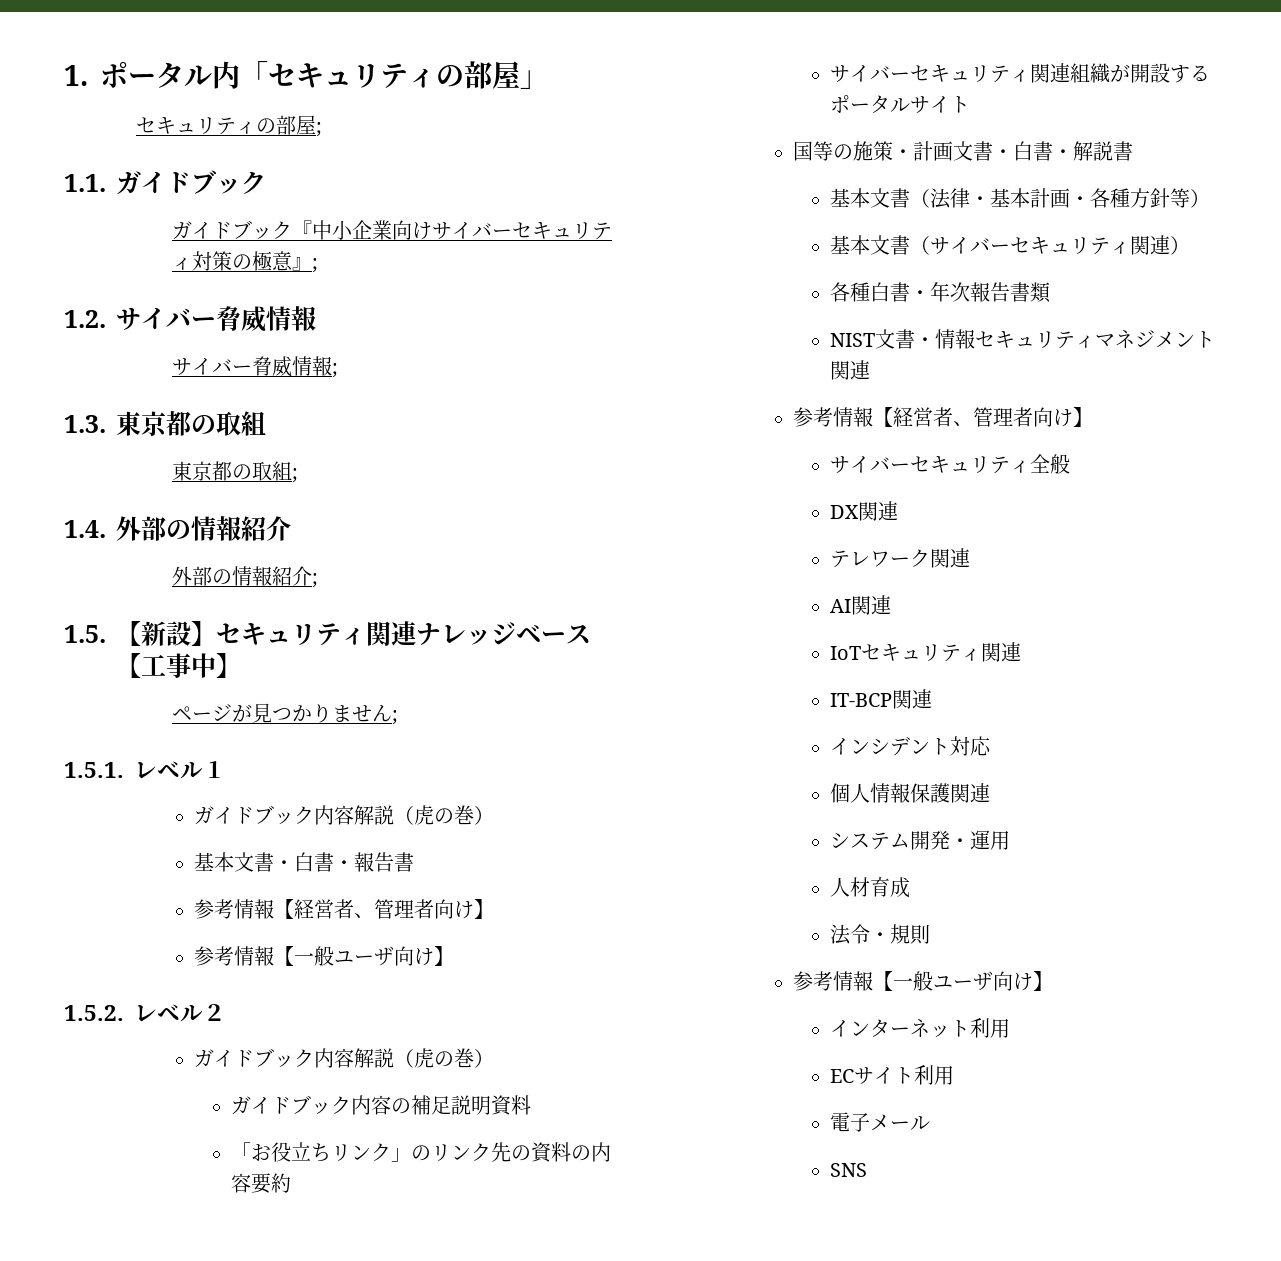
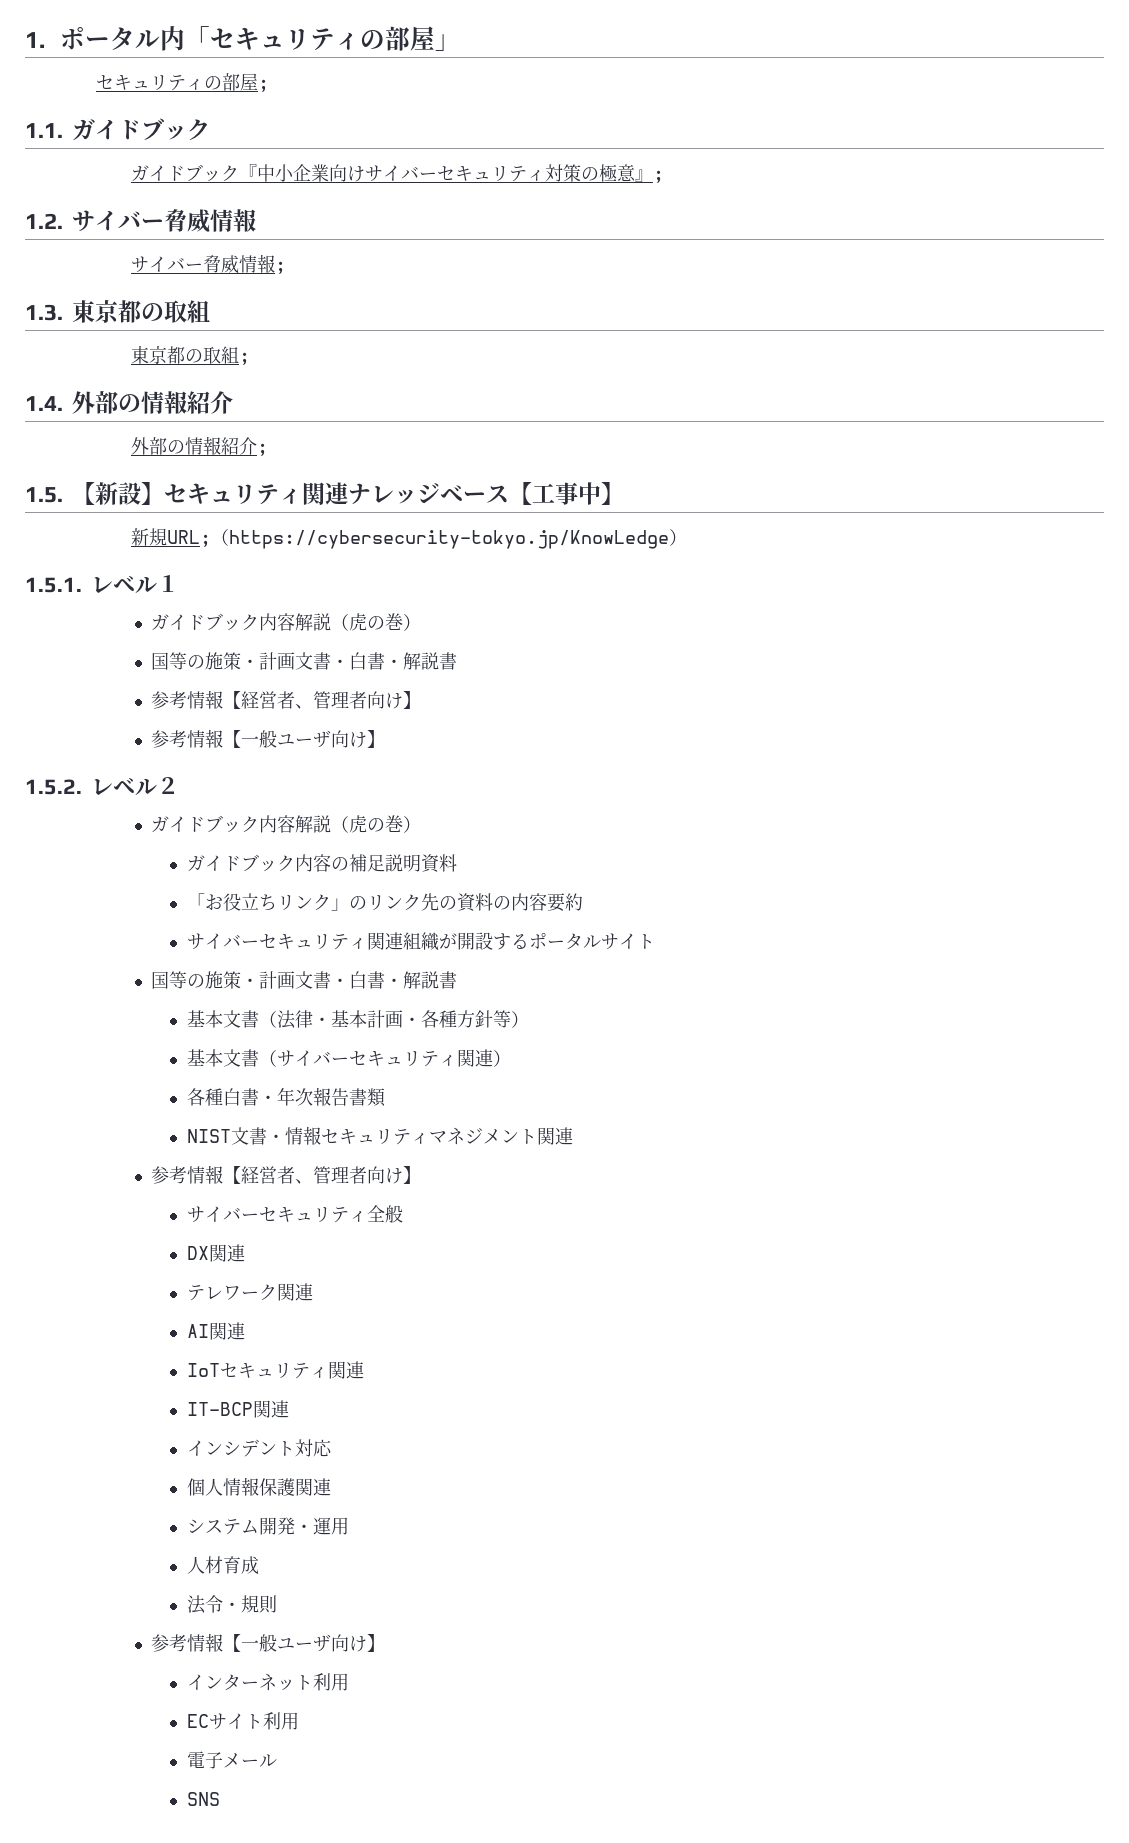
- ページが見つかりません;
+ 新規URL;（https://cybersecurity-tokyo.jp/KnowLedge）
  1.5.1.レベル１
  ガイドブック内容解説（虎の巻）
- 基本文書・白書・報告書
+ 国等の施策・計画文書・白書・解説書

